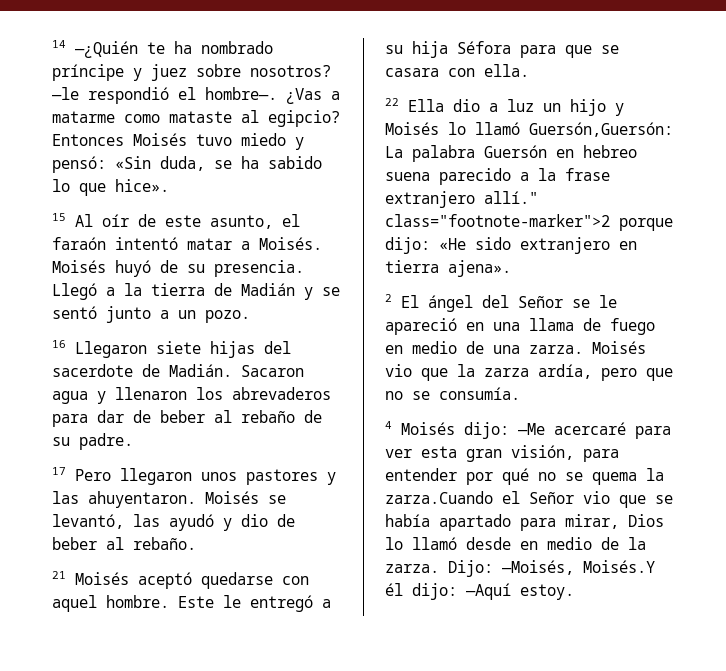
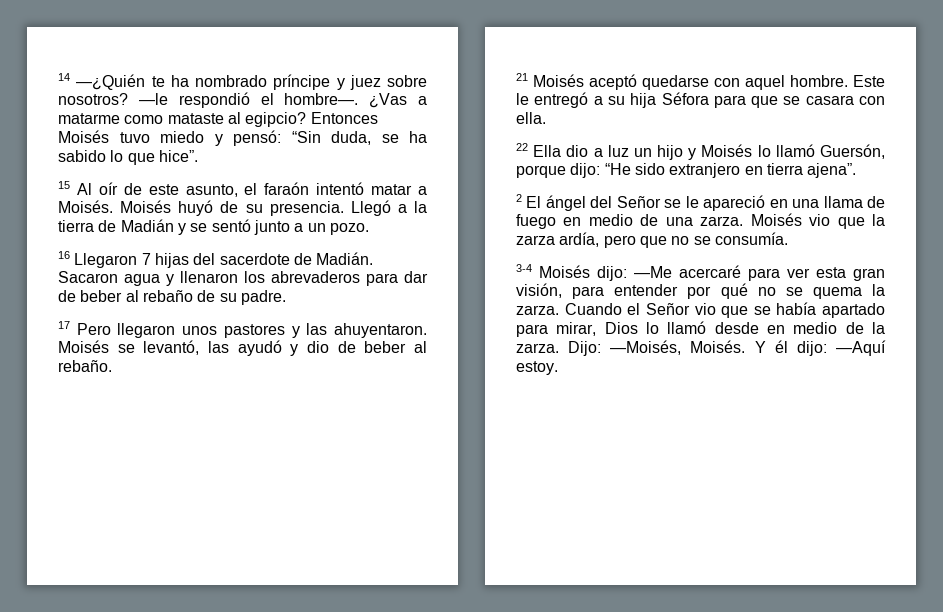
- Entonces Moisés tuvo miedo y pensó: «Sin duda, se ha sabido lo que hice».
+ Entonces Moisés tuvo miedo y pensó: “Sin duda, se ha sabido lo que hice”.
- 16 Llegaron siete hijas del sacerdote de Madián.
+ 16 Llegaron 7 hijas del sacerdote de Madián.
- 22 Ella dio a luz un hijo y Moisés lo llamó Guersón,Guersón: La palabra Guersón en hebreo suena parecido a la frase extranjero allí." class="footnote-marker">2 porque dijo: «He sido extranjero en tierra ajena».
+ 22 Ella dio a luz un hijo y Moisés lo llamó Guersón, porque dijo: “He sido extranjero en tierra ajena”.
- 4 Moisés dijo: —Me acercaré para ver esta gran visión, para entender por qué no se quema la zarza.Cuando el Señor vio que se había apartado para mirar, Dios lo llamó desde en medio de la zarza.
+ 3-4 Moisés dijo: —Me acercaré para ver esta gran visión, para entender por qué no se quema la zarza. Cuando el Señor vio que se había apartado para mirar, Dios lo llamó desde en medio de la zarza.
- Dijo: —Moisés, Moisés.Y él dijo: —Aquí estoy.
+ Dijo: —Moisés, Moisés. Y él dijo: —Aquí estoy.

